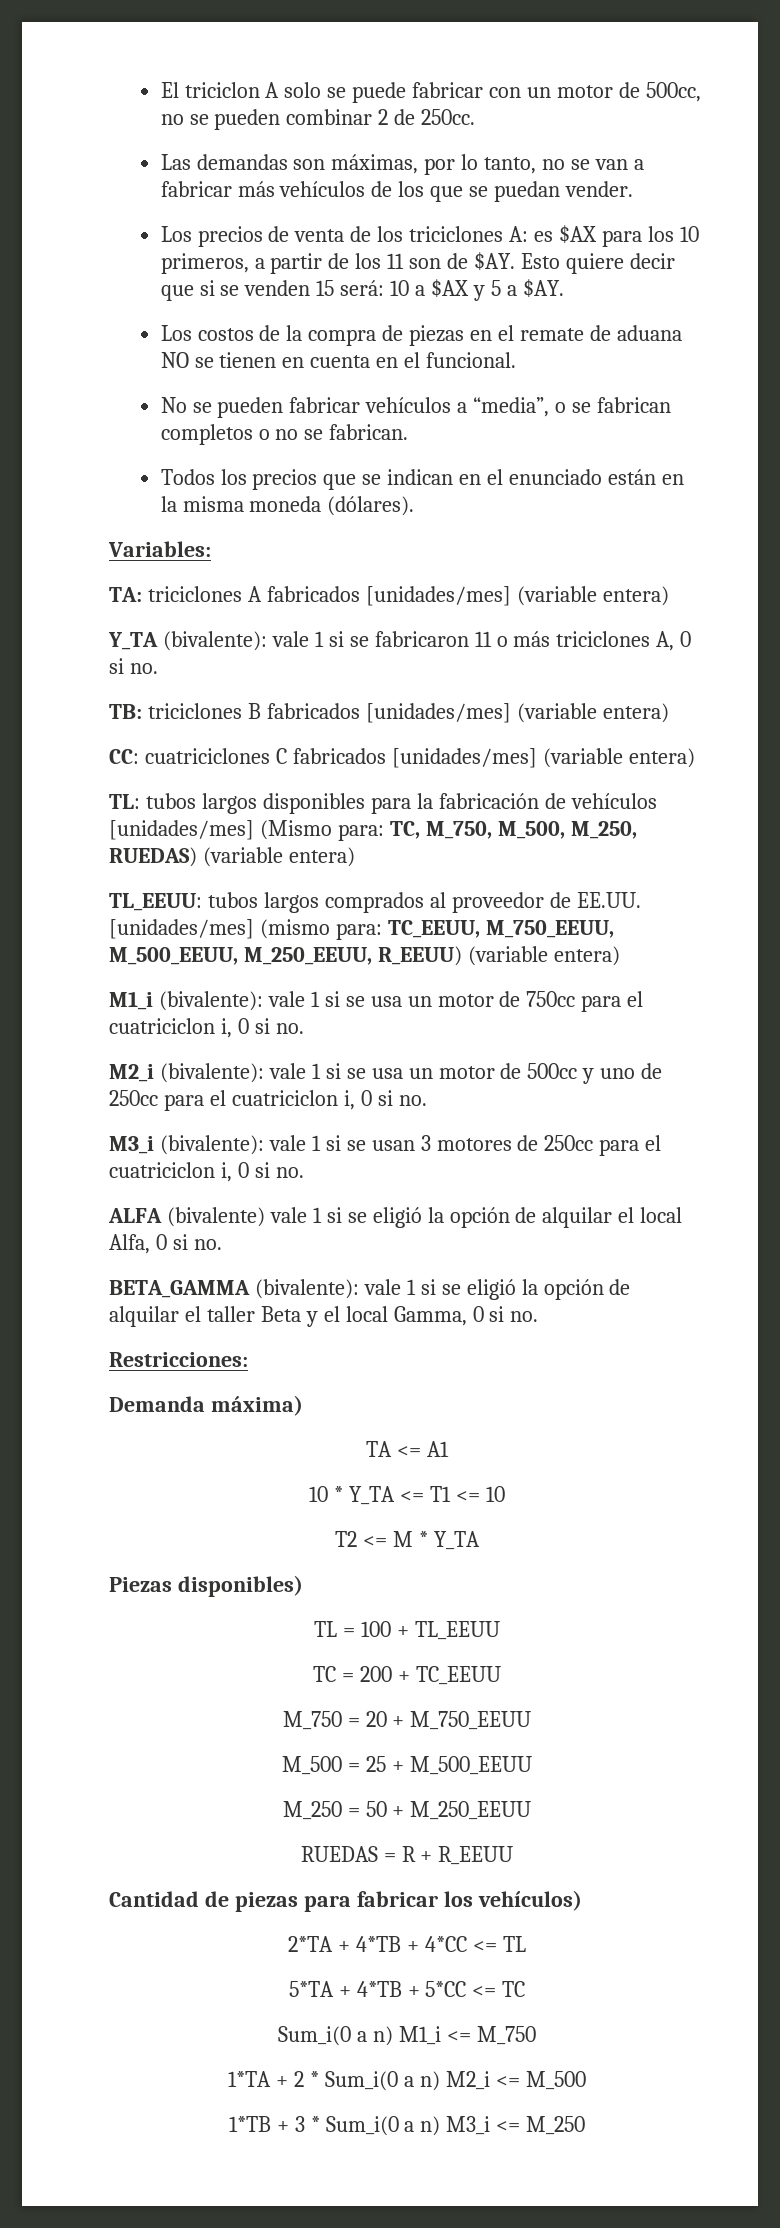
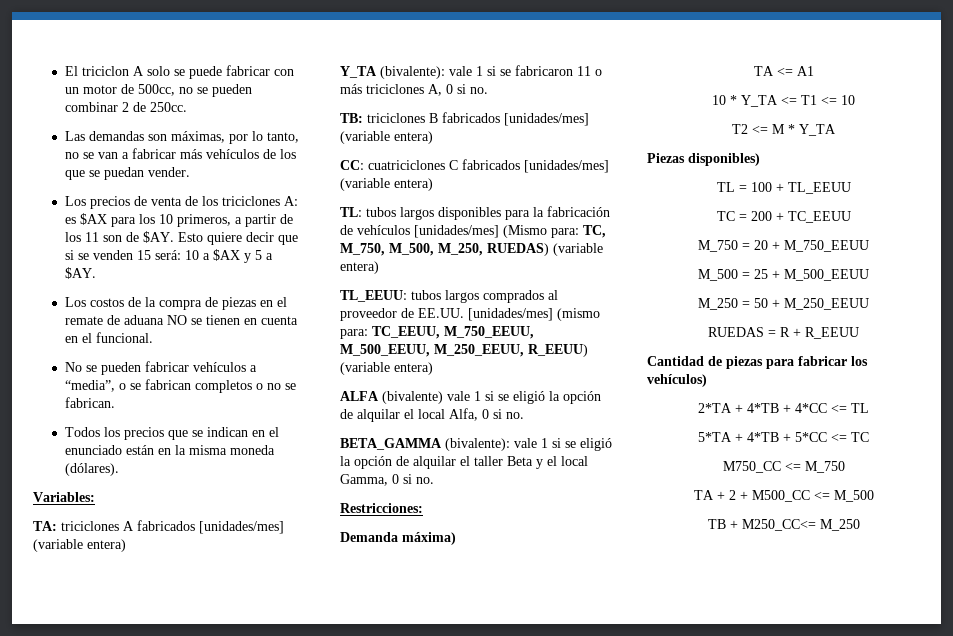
- M1_i (bivalente): vale 1 si se usa un motor de 750cc para el cuatriciclon i, 0 si no.
- M2_i (bivalente): vale 1 si se usa un motor de 500cc y uno de 250cc para el cuatriciclon i, 0 si no.
- M3_i (bivalente): vale 1 si se usan 3 motores de 250cc para el cuatriciclon i, 0 si no.
- Sum_i(0 a n) M1_i <= M_750
+ M750_CC <= M_750
- 1*TA + 2 * Sum_i(0 a n) M2_i <= M_500
- 1*TB + 3 * Sum_i(0 a n) M3_i <= M_250
+ TA + 2 + M500_CC <= M_500
+ TB + M250_CC<= M_250

